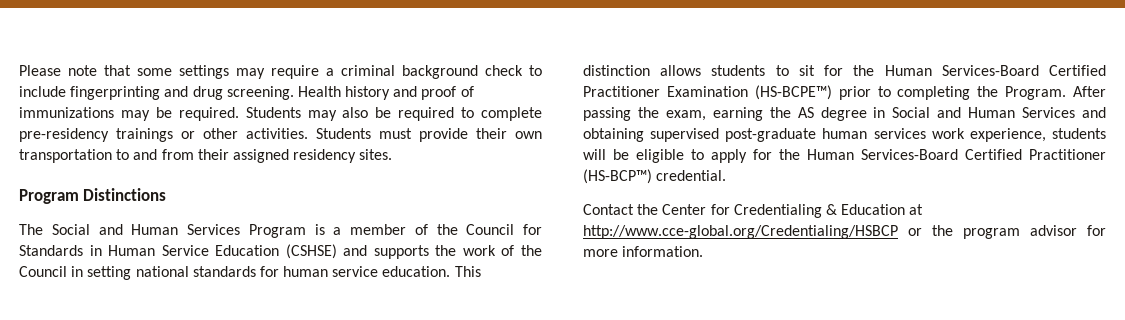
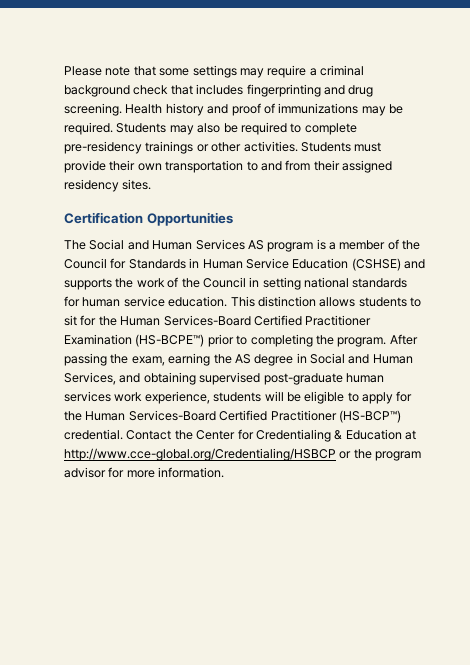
- Please note that some settings may require a criminal background check to include fingerprinting and drug screening.
+ Please note that some settings may require a criminal background check that includes fingerprinting and drug screening.
- Program Distinctions
+ Certification Opportunities
- The Social and Human Services Program is a member of the Council for Standards in Human Service Education (CSHSE) and supports the work of the Council in setting national standards for human service education.
+ The Social and Human Services AS program is a member of the Council for Standards in Human Service Education (CSHSE) and supports the work of the Council in setting national standards for human service education.
- This distinction allows students to sit for the Human Services-Board Certified Practitioner Examination (HS-BCPE™) prior to completing the Program.
+ This distinction allows students to sit for the Human Services-Board Certified Practitioner Examination (HS-BCPE™) prior to completing the program.
- After passing the exam, earning the AS degree in Social and Human Services and obtaining supervised post-graduate human services work experience, students will be eligible to apply for the Human Services-Board Certified Practitioner (HS-BCP™) credential.
- Contact the Center for Credentialing & Education at http://www.cce-global.org/Credentialing/HSBCP or the program advisor for more information.
+ After passing the exam, earning the AS degree in Social and Human Services, and obtaining supervised post-graduate human services work experience, students will be eligible to apply for the Human Services-Board Certified Practitioner (HS-BCP™) credential. Contact the Center for Credentialing & Education at http://www.cce-global.org/Credentialing/HSBCP or the program advisor for more information.

